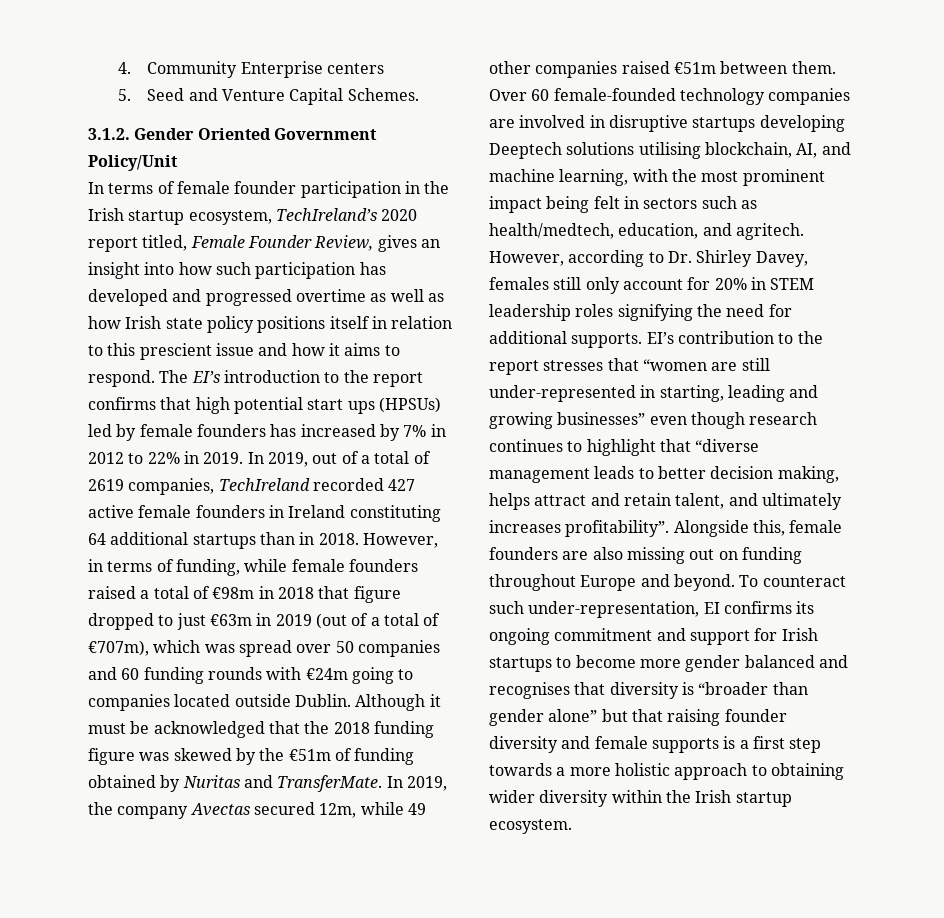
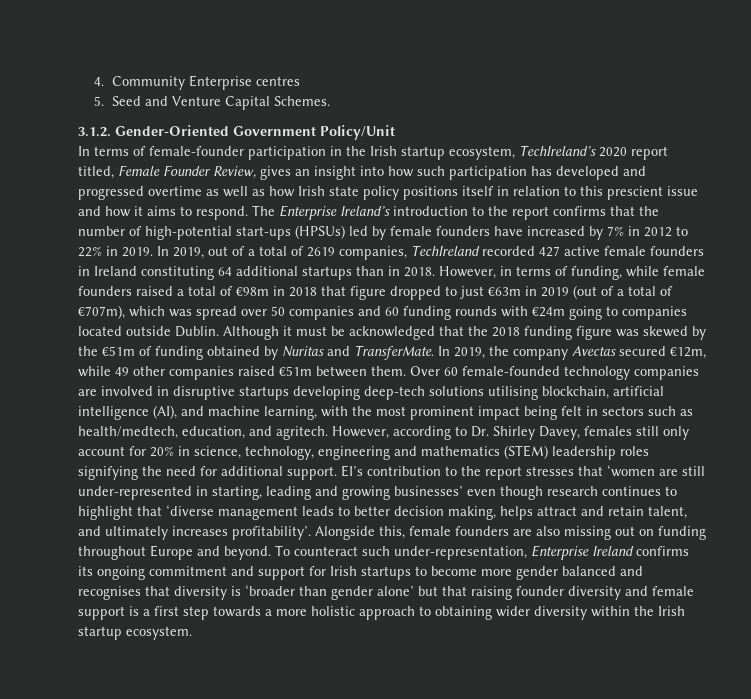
- 4. Community Enterprise centers
+ 4. Community Enterprise centres
- 3.1.2. Gender Oriented Government Policy/Unit
+ 3.1.2. Gender-Oriented Government Policy/Unit
- In terms of female founder participation in the Irish startup ecosystem, TechIreland’s 2020 report titled, Female Founder Review, gives an insight into how such participation has developed and progressed overtime as well as how Irish state policy positions itself in relation to this prescient issue and how it aims to respond.
+ In terms of female-founder participation in the Irish startup ecosystem, TechIreland’s 2020 report titled, Female Founder Review, gives an insight into how such participation has developed and progressed overtime as well as how Irish state policy positions itself in relation to this prescient issue and how it aims to respond.
- The EI’s introduction to the report confirms that high potential start ups (HPSUs) led by female founders has increased by 7% in 2012 to 22% in 2019.
+ The Enterprise Ireland’s introduction to the report confirms that the number of high-potential start-ups (HPSUs) led by female founders have increased by 7% in 2012 to 22% in 2019.
- In 2019, the company Avectas secured 12m, while 49 other companies raised €51m between them.
+ In 2019, the company Avectas secured €12m, while 49 other companies raised €51m between them.
- Over 60 female-founded technology companies are involved in disruptive startups developing Deeptech solutions utilising blockchain, AI, and machine learning, with the most prominent impact being felt in sectors such as health/medtech, education, and agritech.
+ Over 60 female-founded technology companies are involved in disruptive startups developing deep-tech solutions utilising blockchain, artificial intelligence (AI), and machine learning, with the most prominent impact being felt in sectors such as health/medtech, education, and agritech.
- However, according to Dr. Shirley Davey, females still only account for 20% in STEM leadership roles signifying the need for additional supports.
+ However, according to Dr. Shirley Davey, females still only account for 20% in science, technology, engineering and mathematics (STEM) leadership roles signifying the need for additional support.
- EI’s contribution to the report stresses that “women are still under-represented in starting, leading and growing businesses” even though research continues to highlight that “diverse management leads to better decision making, helps attract and retain talent, and ultimately increases profitability”.
+ EI’s contribution to the report stresses that ‘women are still under-represented in starting, leading and growing businesses’ even though research continues to highlight that ‘diverse management leads to better decision making, helps attract and retain talent, and ultimately increases profitability’.
- To counteract such under-representation, EI confirms its ongoing commitment and support for Irish startups to become more gender balanced and recognises that diversity is “broader than gender alone” but that raising founder diversity and female supports is a first step towards a more holistic approach to obtaining wider diversity within the Irish startup ecosystem.
+ To counteract such under-representation, Enterprise Ireland confirms its ongoing commitment and support for Irish startups to become more gender balanced and recognises that diversity is ‘broader than gender alone’ but that raising founder diversity and female support is a first step towards a more holistic approach to obtaining wider diversity within the Irish startup ecosystem.

